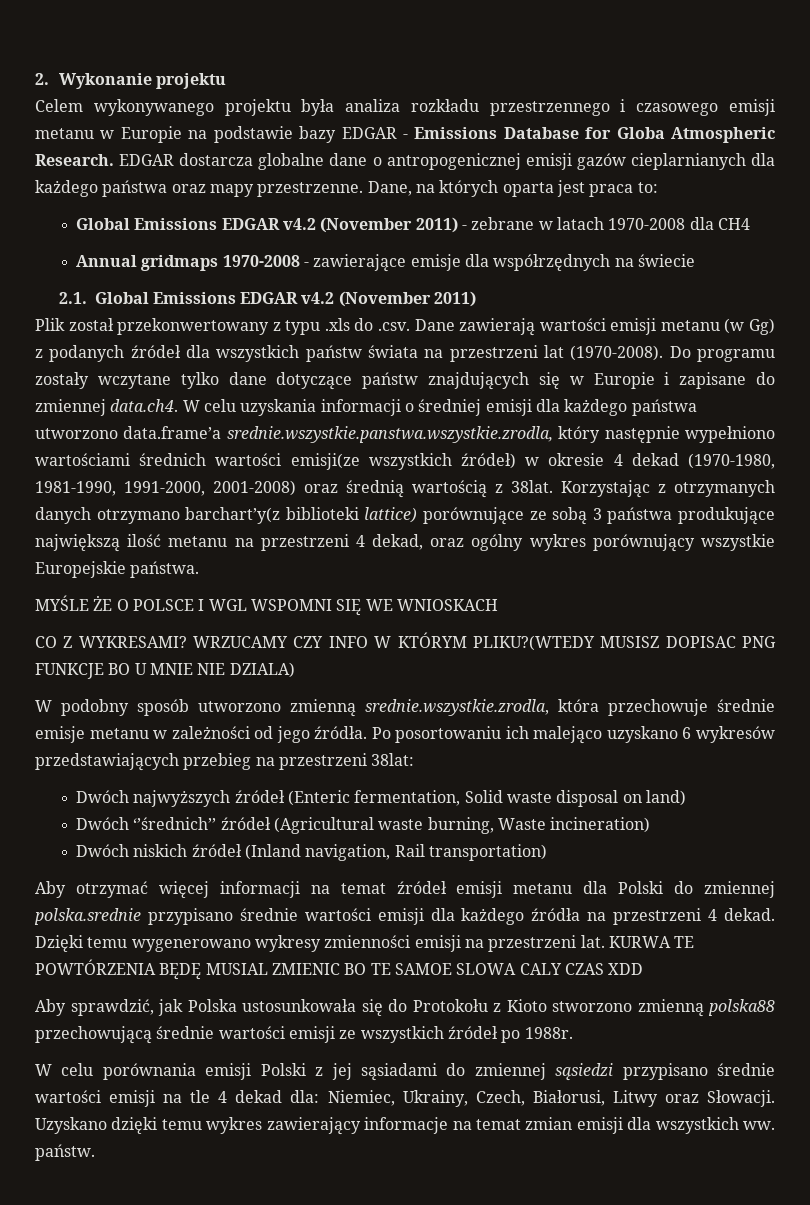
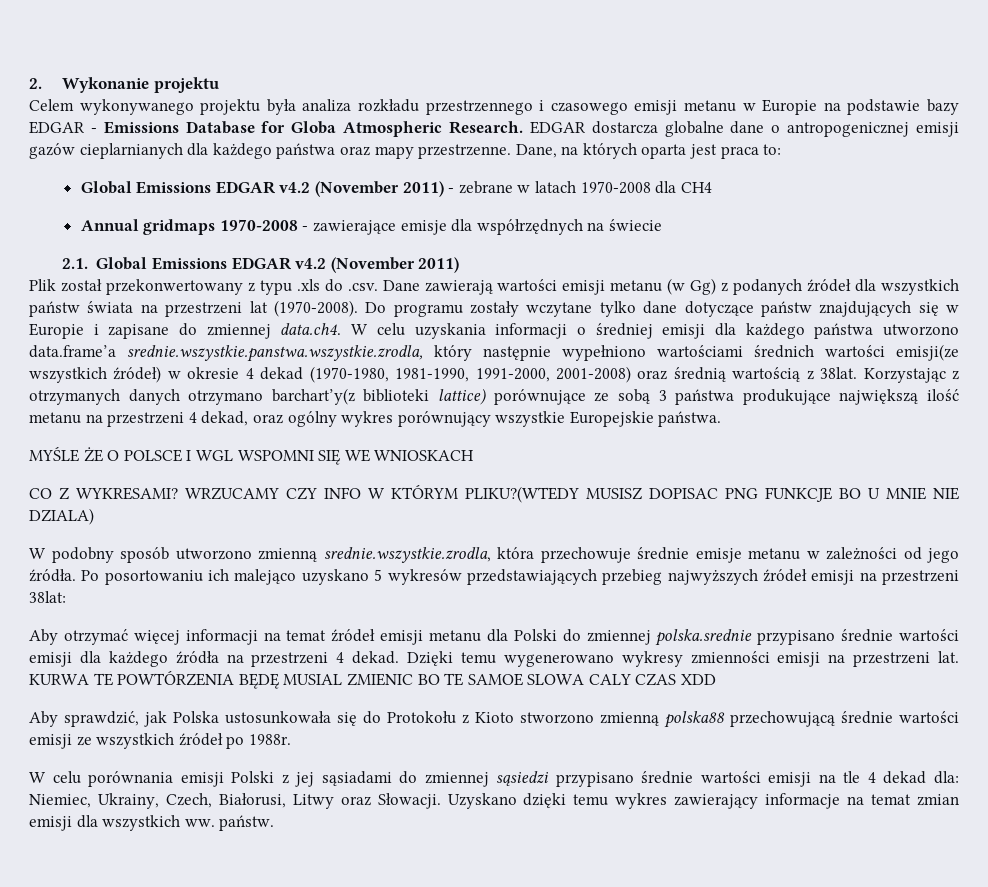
- Po posortowaniu ich malejąco uzyskano 6 wykresów przedstawiających przebieg na przestrzeni 38lat:
+ Po posortowaniu ich malejąco uzyskano 5 wykresów przedstawiających przebieg najwyższych źródeł emisji na przestrzeni 38lat:
- Dwóch najwyższych źródeł (Enteric fermentation, Solid waste disposal on land)
- Dwóch ‘’średnich’’ źródeł (Agricultural waste burning, Waste incineration)
- Dwóch niskich źródeł (Inland navigation, Rail transportation)

